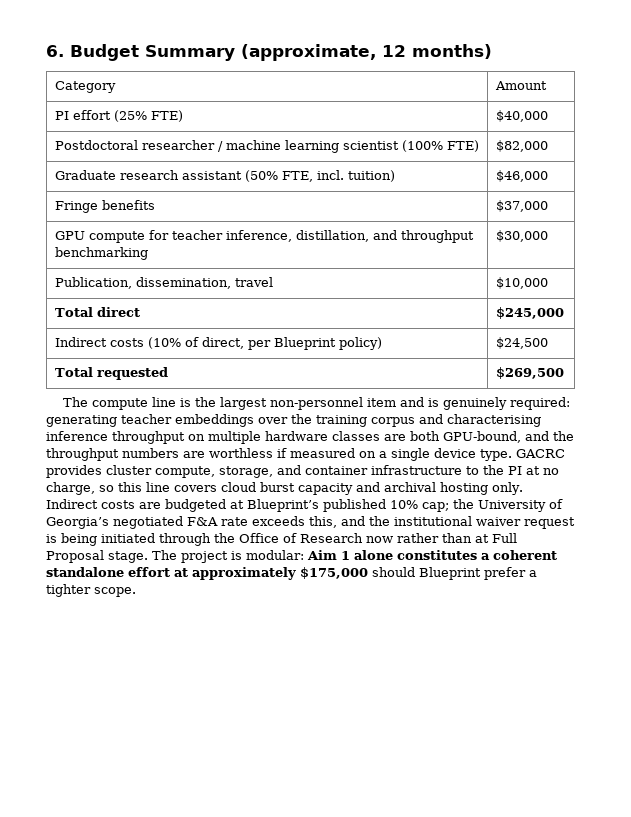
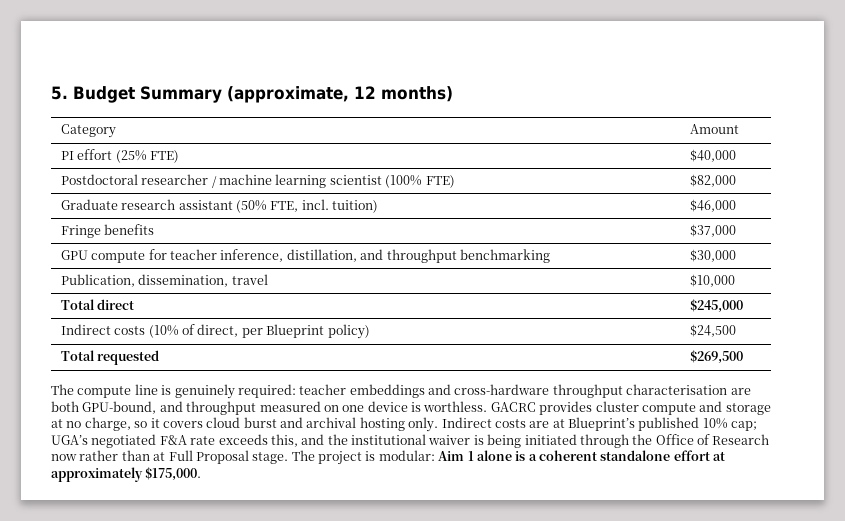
- 6. Budget Summary (approximate, 12 months)
+ 5. Budget Summary (approximate, 12 months)
- The compute line is the largest non-personnel item and is genuinely required: generating teacher embeddings over the training corpus and characterising inference throughput on multiple hardware classes are both GPU-bound, and the throughput numbers are worthless if measured on a single device type. GACRC provides cluster compute, storage, and container infrastructure to the PI at no charge, so this line covers cloud burst capacity and archival hosting only.
+ The compute line is genuinely required: teacher embeddings and cross-hardware throughput characterisation are both GPU-bound, and throughput measured on one device is worthless. GACRC provides cluster compute and storage at no charge, so it covers cloud burst and archival hosting only.
- Indirect costs are budgeted at Blueprint’s published 10% cap; the University of Georgia’s negotiated F&A rate exceeds this, and the institutional waiver request is being initiated through the Office of Research now rather than at Full Proposal stage.
+ Indirect costs are at Blueprint’s published 10% cap; UGA’s negotiated F&A rate exceeds this, and the institutional waiver is being initiated through the Office of Research now rather than at Full Proposal stage.
- The project is modular: Aim 1 alone constitutes a coherent standalone effort at approximately $175,000 should Blueprint prefer a tighter scope.
+ The project is modular: Aim 1 alone is a coherent standalone effort at approximately $175,000.

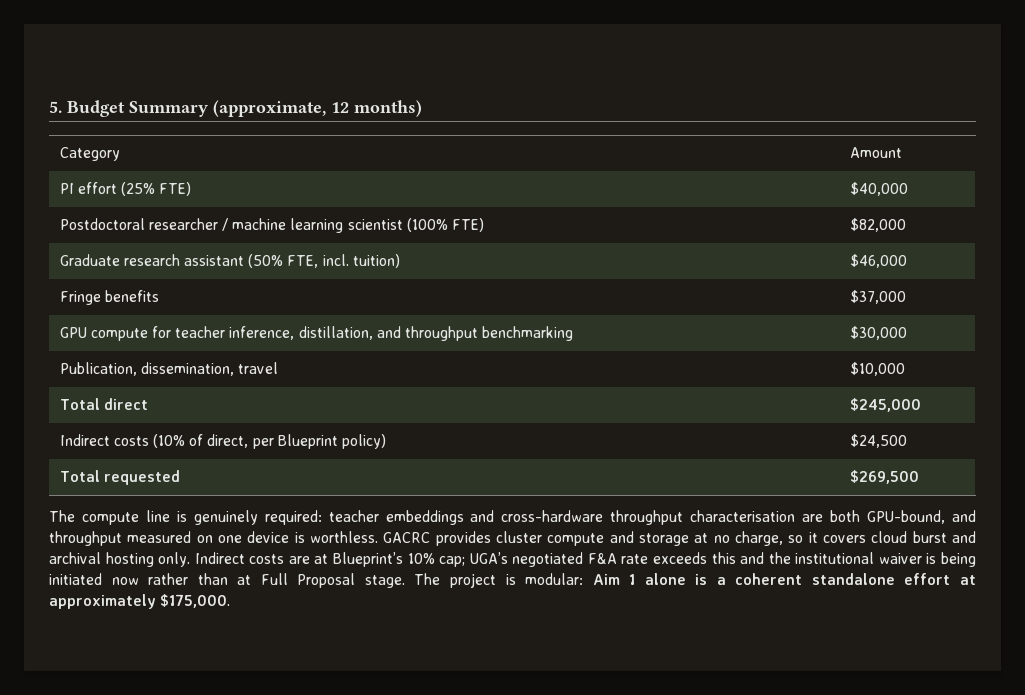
- Indirect costs are at Blueprint’s published 10% cap; UGA’s negotiated F&A rate exceeds this, and the institutional waiver is being initiated through the Office of Research now rather than at Full Proposal stage.
+ Indirect costs are at Blueprint’s 10% cap; UGA’s negotiated F&A rate exceeds this and the institutional waiver is being initiated now rather than at Full Proposal stage.

